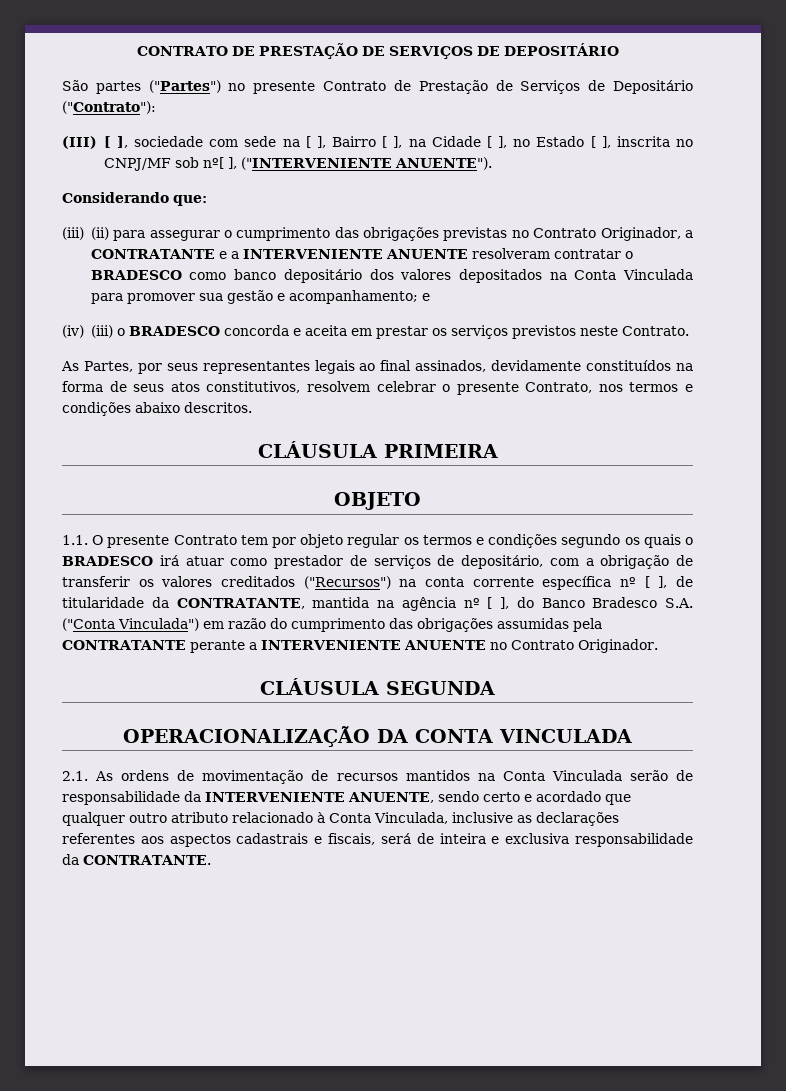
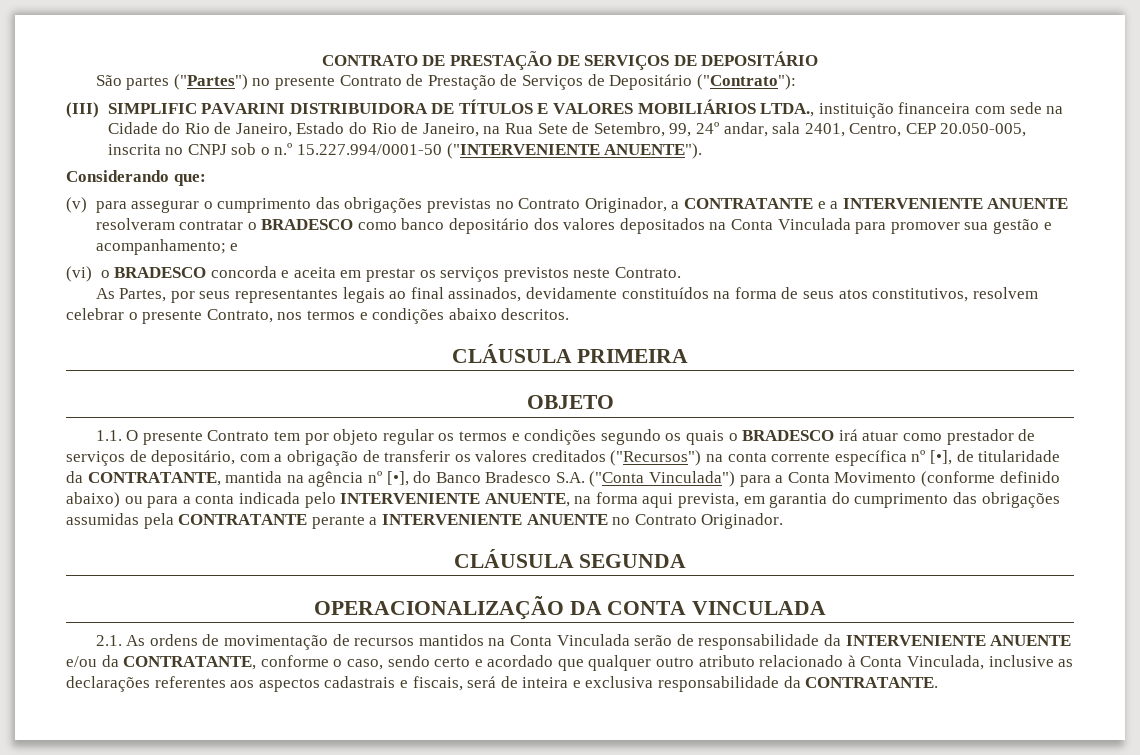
- (III) [ ], sociedade com sede na [ ], Bairro [ ], na Cidade [ ], no Estado [ ], inscrita no CNPJ/MF sob nº[ ], ("INTERVENIENTE ANUENTE").
+ (III) SIMPLIFIC PAVARINI DISTRIBUIDORA DE TÍTULOS E VALORES MOBILIÁRIOS LTDA., instituição financeira com sede na Cidade do Rio de Janeiro, Estado do Rio de Janeiro, na Rua Sete de Setembro, 99, 24º andar, sala 2401, Centro, CEP 20.050-005, inscrita no CNPJ sob o n.º 15.227.994/0001-50 ("INTERVENIENTE ANUENTE").
- (iii) (ii) para assegurar o cumprimento das obrigações previstas no Contrato Originador, a CONTRATANTE e a INTERVENIENTE ANUENTE resolveram contratar o BRADESCO como banco depositário dos valores depositados na Conta Vinculada para promover sua gestão e acompanhamento; e
+ (v) para assegurar o cumprimento das obrigações previstas no Contrato Originador, a CONTRATANTE e a INTERVENIENTE ANUENTE resolveram contratar o BRADESCO como banco depositário dos valores depositados na Conta Vinculada para promover sua gestão e acompanhamento; e
- (iv) (iii) o BRADESCO concorda e aceita em prestar os serviços previstos neste Contrato.
+ (vi) o BRADESCO concorda e aceita em prestar os serviços previstos neste Contrato.
- 1.1. O presente Contrato tem por objeto regular os termos e condições segundo os quais o BRADESCO irá atuar como prestador de serviços de depositário, com a obrigação de transferir os valores creditados ("Recursos") na conta corrente específica nº [ ], de titularidade da CONTRATANTE, mantida na agência nº [ ], do Banco Bradesco S.A. ("Conta Vinculada") em razão do cumprimento das obrigações assumidas pela CONTRATANTE perante a INTERVENIENTE ANUENTE no Contrato Originador.
+ 1.1. O presente Contrato tem por objeto regular os termos e condições segundo os quais o BRADESCO irá atuar como prestador de serviços de depositário, com a obrigação de transferir os valores creditados ("Recursos") na conta corrente específica nº [•], de titularidade da CONTRATANTE, mantida na agência nº [•], do Banco Bradesco S.A. ("Conta Vinculada") para a Conta Movimento (conforme definido abaixo) ou para a conta indicada pelo INTERVENIENTE ANUENTE, na forma aqui prevista, em garantia do cumprimento das obrigações assumidas pela CONTRATANTE perante a INTERVENIENTE ANUENTE no Contrato Originador.
- 2.1. As ordens de movimentação de recursos mantidos na Conta Vinculada serão de responsabilidade da INTERVENIENTE ANUENTE, sendo certo e acordado que qualquer outro atributo relacionado à Conta Vinculada, inclusive as declarações referentes aos aspectos cadastrais e fiscais, será de inteira e exclusiva responsabilidade da CONTRATANTE.
+ 2.1. As ordens de movimentação de recursos mantidos na Conta Vinculada serão de responsabilidade da INTERVENIENTE ANUENTE e/ou da CONTRATANTE, conforme o caso, sendo certo e acordado que qualquer outro atributo relacionado à Conta Vinculada, inclusive as declarações referentes aos aspectos cadastrais e fiscais, será de inteira e exclusiva responsabilidade da CONTRATANTE.

